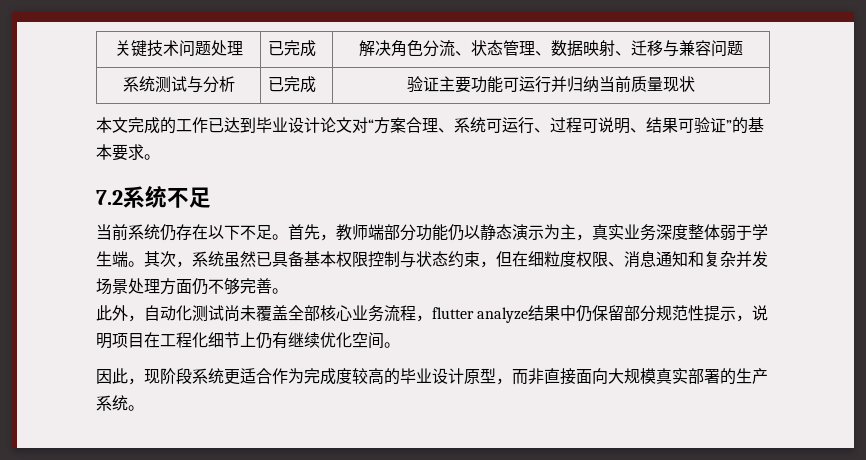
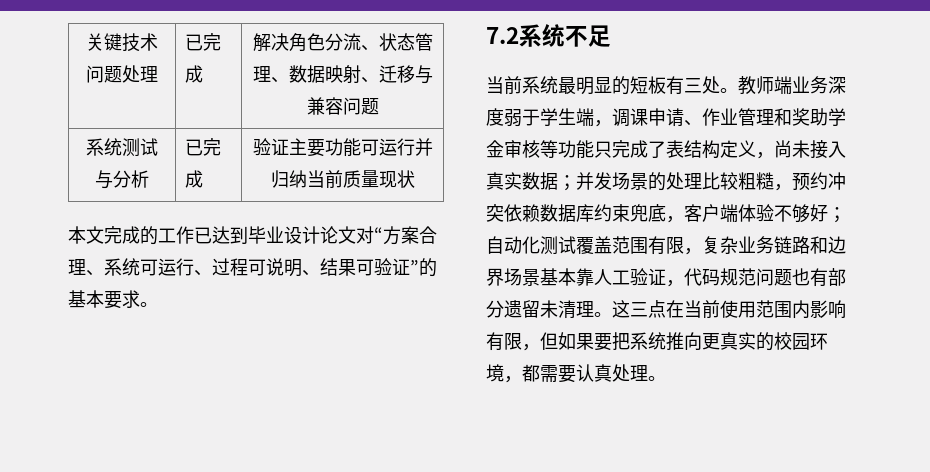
- 当前系统仍存在以下不足。首先，教师端部分功能仍以静态演示为主，真实业务深度整体弱于学生端。其次，系统虽然已具备基本权限控制与状态约束，但在细粒度权限、消息通知和复杂并发场景处理方面仍不够完善。
- 此外，自动化测试尚未覆盖全部核心业务流程，flutter analyze结果中仍保留部分规范性提示，说明项目在工程化细节上仍有继续优化空间。
- 因此，现阶段系统更适合作为完成度较高的毕业设计原型，而非直接面向大规模真实部署的生产系统。
+ 当前系统最明显的短板有三处。教师端业务深度弱于学生端，调课申请、作业管理和奖助学金审核等功能只完成了表结构定义，尚未接入真实数据；并发场景的处理比较粗糙，预约冲突依赖数据库约束兜底，客户端体验不够好；自动化测试覆盖范围有限，复杂业务链路和边界场景基本靠人工验证，代码规范问题也有部分遗留未清理。这三点在当前使用范围内影响有限，但如果要把系统推向更真实的校园环境，都需要认真处理。

